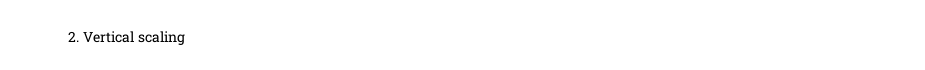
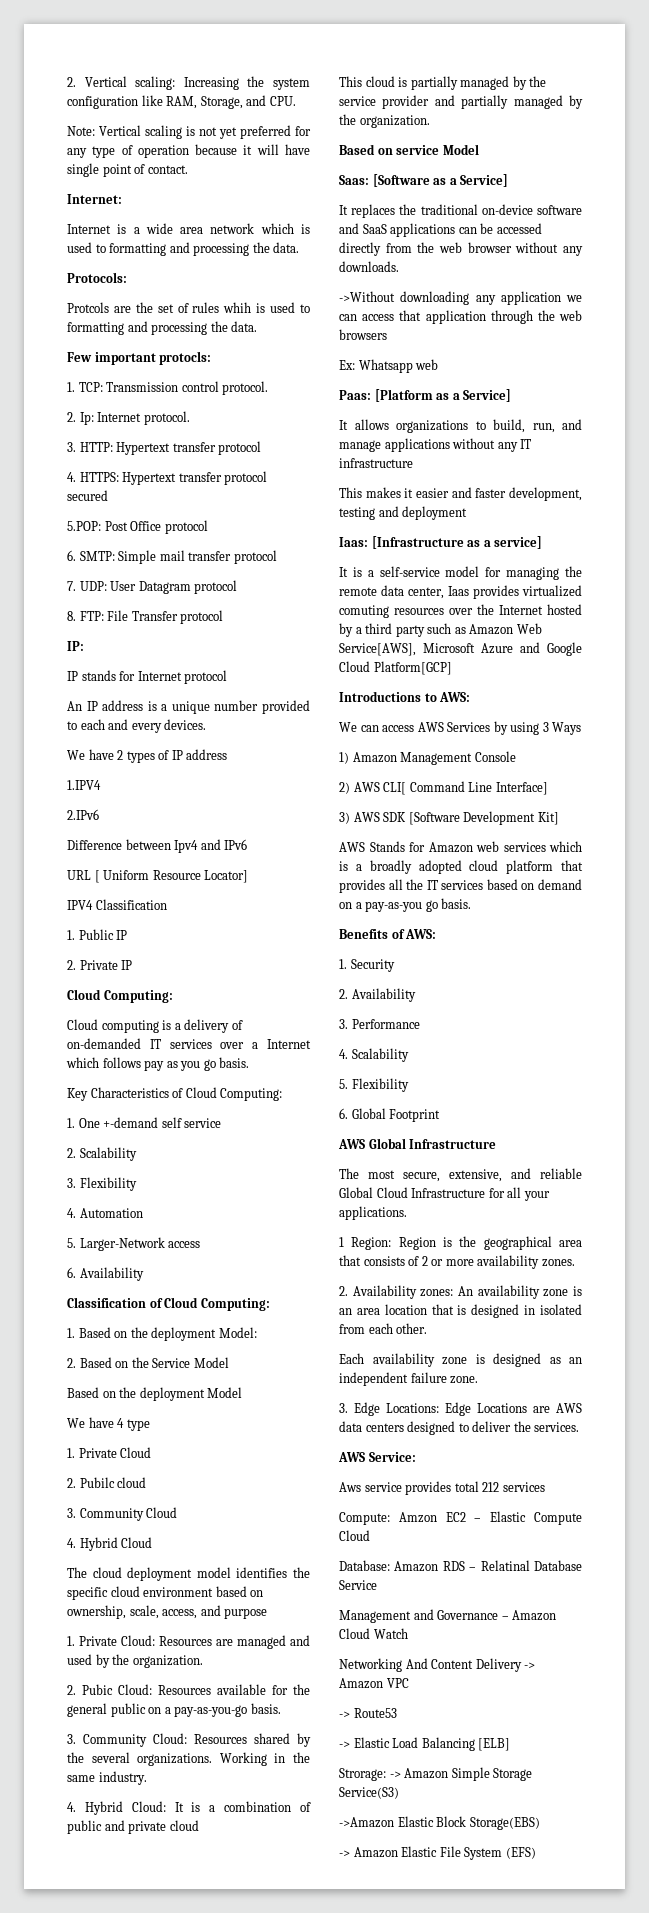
- 2. Vertical scaling
+ 2. Vertical scaling: Increasing the system configuration like RAM, Storage, and CPU.
+ Note: Vertical scaling is not yet preferred for any type of operation because it will have single point of contact.
+ Internet:
+ Internet is a wide area network which is used to formatting and processing the data.
+ Protocols:
+ Protcols are the set of rules whih is used to formatting and processing the data.
+ Few important protocls:
+ 1. TCP: Transmission control protocol.
+ 2. Ip: Internet protocol.
+ 3. HTTP: Hypertext transfer protocol
+ 4. HTTPS: Hypertext transfer protocol secured
+ 5.POP: Post Office protocol
+ 6. SMTP: Simple mail transfer protocol
+ 7. UDP: User Datagram protocol
+ 8. FTP: File Transfer protocol
+ IP:
+ IP stands for Internet protocol
+ An IP address is a unique number provided to each and every devices.
+ We have 2 types of IP address
+ 1.IPV4
+ 2.IPv6
+ Difference between Ipv4 and IPv6
+ URL [ Uniform Resource Locator]
+ IPV4 Classification
+ 1. Public IP
+ 2. Private IP
+ Cloud Computing:
+ Cloud computing is a delivery of on-demanded IT services over a Internet which follows pay as you go basis.
+ Key Characteristics of Cloud Computing:
+ 1. One +-demand self service
+ 2. Scalability
+ 3. Flexibility
+ 4. Automation
+ 5. Larger-Network access
+ 6. Availability
+ Classification of Cloud Computing:
+ 1. Based on the deployment Model:
+ 2. Based on the Service Model
+ Based on the deployment Model
+ We have 4 type
+ 1. Private Cloud
+ 2. Pubilc cloud
+ 3. Community Cloud
+ 4. Hybrid Cloud
+ The cloud deployment model identifies the specific cloud environment based on ownership, scale, access, and purpose
+ 1. Private Cloud: Resources are managed and used by the organization.
+ 2. Pubic Cloud: Resources available for the general public on a pay-as-you-go basis.
+ 3. Community Cloud: Resources shared by the several organizations. Working in the same industry.
+ 4. Hybrid Cloud: It is a combination of public and private cloud
+ This cloud is partially managed by the service provider and partially managed by the organization.
+ Based on service Model
+ Saas: [Software as a Service]
+ It replaces the traditional on-device software and SaaS applications can be accessed directly from the web browser without any downloads.
+ ->Without downloading any application we can access that application through the web browsers
+ Ex: Whatsapp web
+ Paas: [Platform as a Service]
+ It allows organizations to build, run, and manage applications without any IT infrastructure
+ This makes it easier and faster development, testing and deployment
+ Iaas: [Infrastructure as a service]
+ It is a self-service model for managing the remote data center, Iaas provides virtualized comuting resources over the Internet hosted by a third party such as Amazon Web Service[AWS], Microsoft Azure and Google Cloud Platform[GCP]
+ Introductions to AWS:
+ We can access AWS Services by using 3 Ways
+ 1) Amazon Management Console
+ 2) AWS CLI[ Command Line Interface]
+ 3) AWS SDK [Software Development Kit]
+ AWS Stands for Amazon web services which is a broadly adopted cloud platform that provides all the IT services based on demand on a pay-as-you go basis.
+ Benefits of AWS:
+ 1. Security
+ 2. Availability
+ 3. Performance
+ 4. Scalability
+ 5. Flexibility
+ 6. Global Footprint
+ AWS Global Infrastructure
+ The most secure, extensive, and reliable Global Cloud Infrastructure for all your applications.
+ 1 Region: Region is the geographical area that consists of 2 or more availability zones.
+ 2. Availability zones: An availability zone is an area location that is designed in isolated from each other.
+ Each availability zone is designed as an independent failure zone.
+ 3. Edge Locations: Edge Locations are AWS data centers designed to deliver the services.
+ AWS Service:
+ Aws service provides total 212 services
+ Compute: Amzon EC2 – Elastic Compute Cloud
+ Database: Amazon RDS – Relatinal Database Service
+ Management and Governance – Amazon Cloud Watch
+ Networking And Content Delivery -> Amazon VPC
+ -> Route53
+ -> Elastic Load Balancing [ELB]
+ Strorage: -> Amazon Simple Storage Service(S3)
+ ->Amazon Elastic Block Storage(EBS)
+ -> Amazon Elastic File System (EFS)

